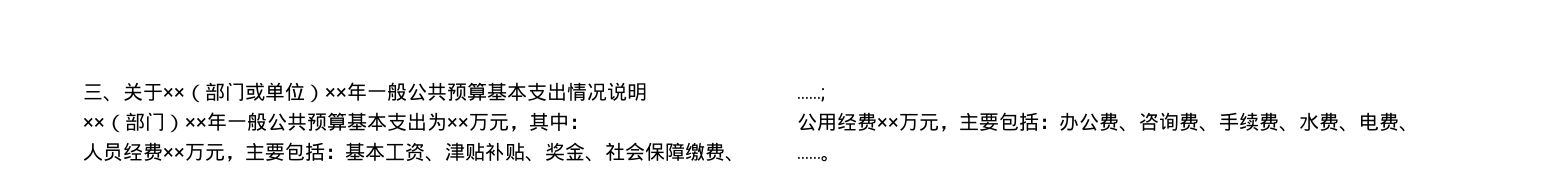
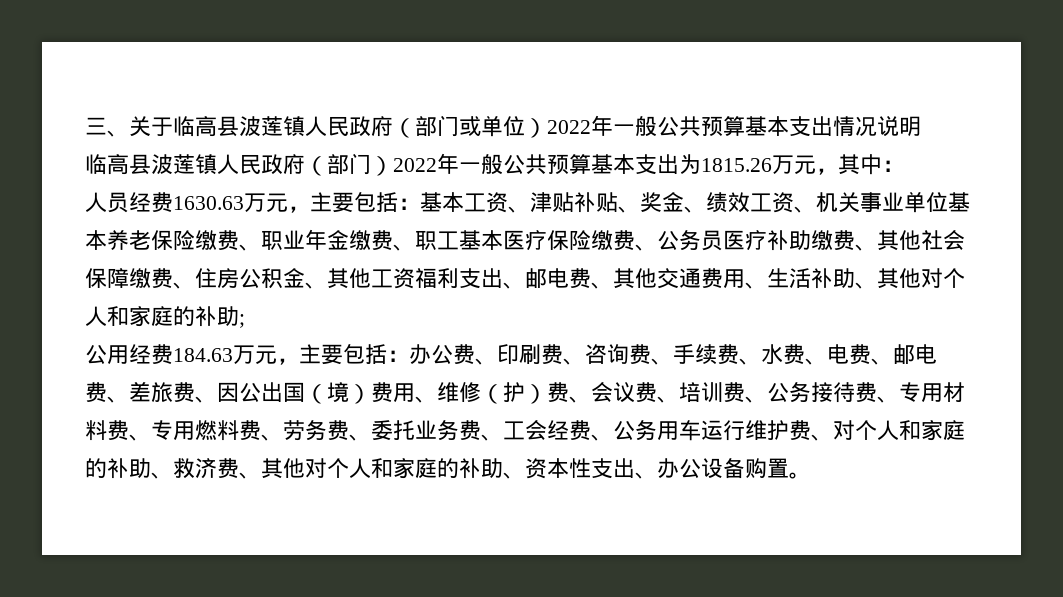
- 三、关于××（部门或单位）××年一般公共预算基本支出情况说明
+ 三、关于临高县波莲镇人民政府（部门或单位）2022年一般公共预算基本支出情况说明
- ××（部门）××年一般公共预算基本支出为××万元，其中：
+ 临高县波莲镇人民政府（部门）2022年一般公共预算基本支出为1815.26万元，其中：
- 人员经费××万元，主要包括：基本工资、津贴补贴、奖金、社会保障缴费、……;
+ 人员经费1630.63万元，主要包括：基本工资、津贴补贴、奖金、绩效工资、机关事业单位基本养老保险缴费、职业年金缴费、职工基本医疗保险缴费、公务员医疗补助缴费、其他社会保障缴费、住房公积金、其他工资福利支出、邮电费、其他交通费用、生活补助、其他对个人和家庭的补助;
- 公用经费××万元，主要包括：办公费、咨询费、手续费、水费、电费、……。
+ 公用经费184.63万元，主要包括：办公费、印刷费、咨询费、手续费、水费、电费、邮电费、差旅费、因公出国（境）费用、维修（护）费、会议费、培训费、公务接待费、专用材料费、专用燃料费、劳务费、委托业务费、工会经费、公务用车运行维护费、对个人和家庭的补助、救济费、其他对个人和家庭的补助、资本性支出、办公设备购置。

